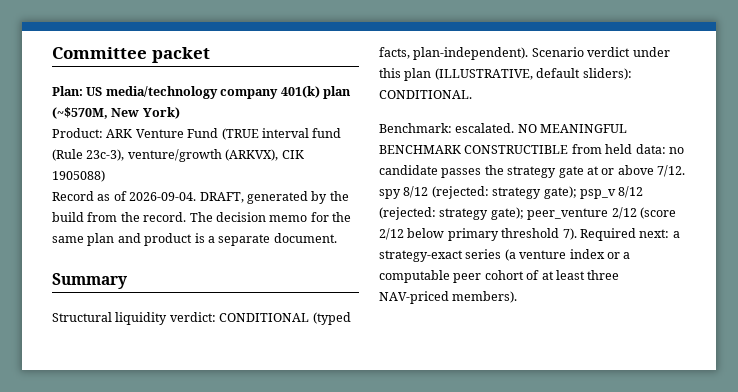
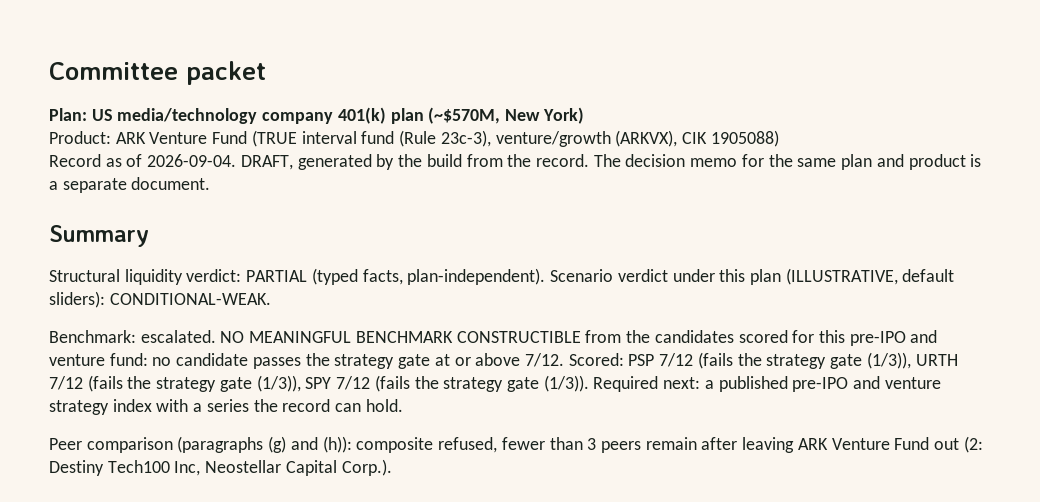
- Structural liquidity verdict: CONDITIONAL (typed facts, plan-independent).
+ Structural liquidity verdict: PARTIAL (typed facts, plan-independent).
- Scenario verdict under this plan (ILLUSTRATIVE, default sliders): CONDITIONAL.
+ Scenario verdict under this plan (ILLUSTRATIVE, default sliders): CONDITIONAL-WEAK.
- NO MEANINGFUL BENCHMARK CONSTRUCTIBLE from held data: no candidate passes the strategy gate at or above 7/12. spy 8/12 (rejected: strategy gate); psp_v 8/12 (rejected: strategy gate); peer_venture 2/12 (score 2/12 below primary threshold 7). Required next: a strategy-exact series (a venture index or a computable peer cohort of at least three NAV-priced members).
+ NO MEANINGFUL BENCHMARK CONSTRUCTIBLE from the candidates scored for this pre-IPO and venture fund: no candidate passes the strategy gate at or above 7/12. Scored: PSP 7/12 (fails the strategy gate (1/3)), URTH 7/12 (fails the strategy gate (1/3)), SPY 7/12 (fails the strategy gate (1/3)). Required next: a published pre-IPO and venture strategy index with a series the record can hold.
+ Peer comparison (paragraphs (g) and (h)): composite refused, fewer than 3 peers remain after leaving ARK Venture Fund out (2: Destiny Tech100 Inc, Neostellar Capital Corp.).

